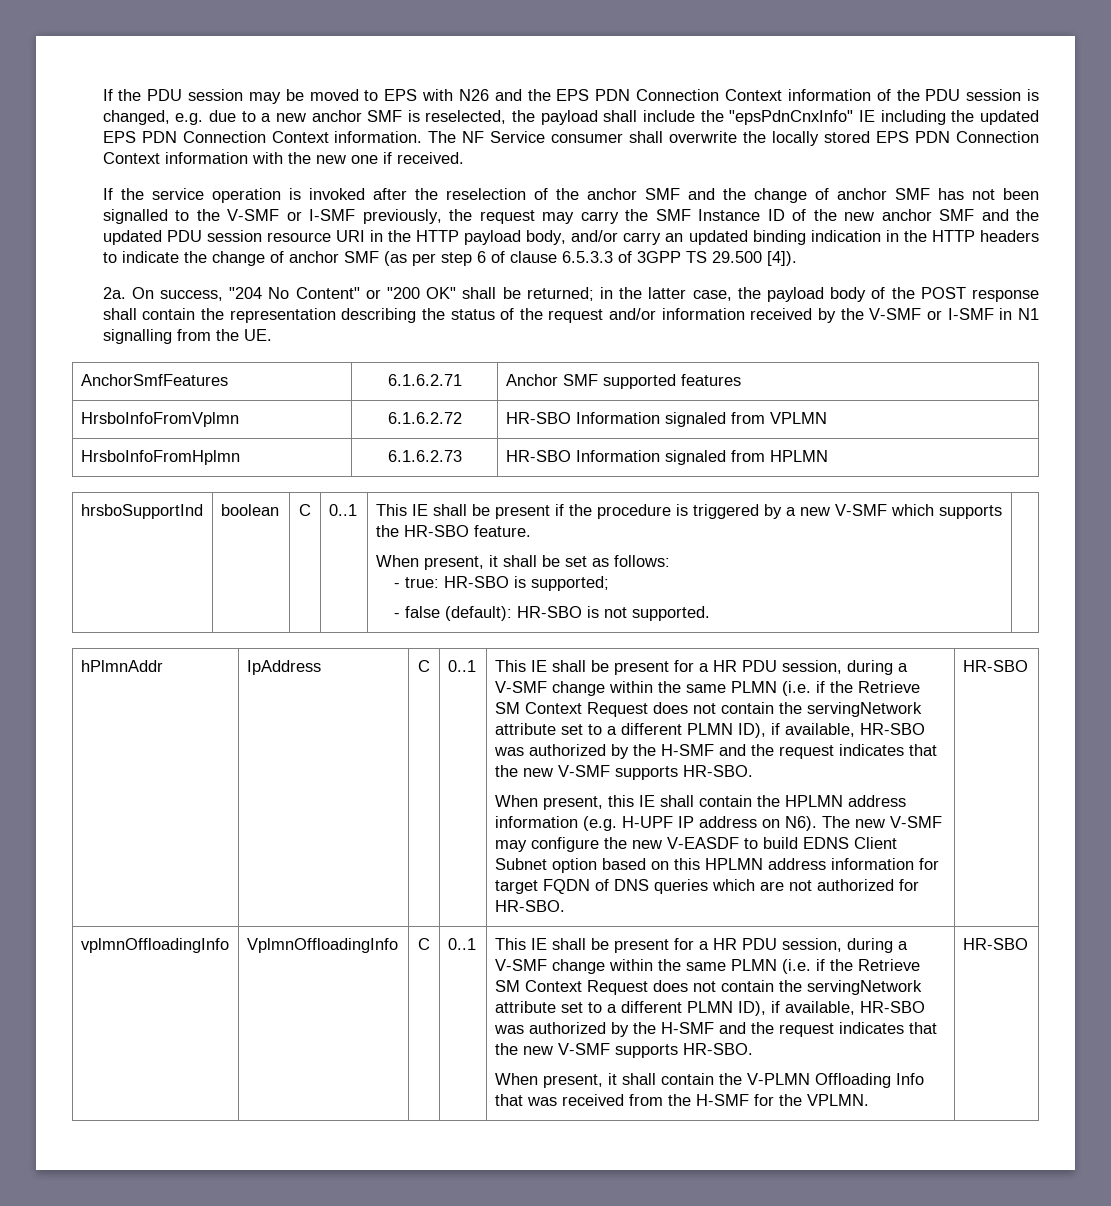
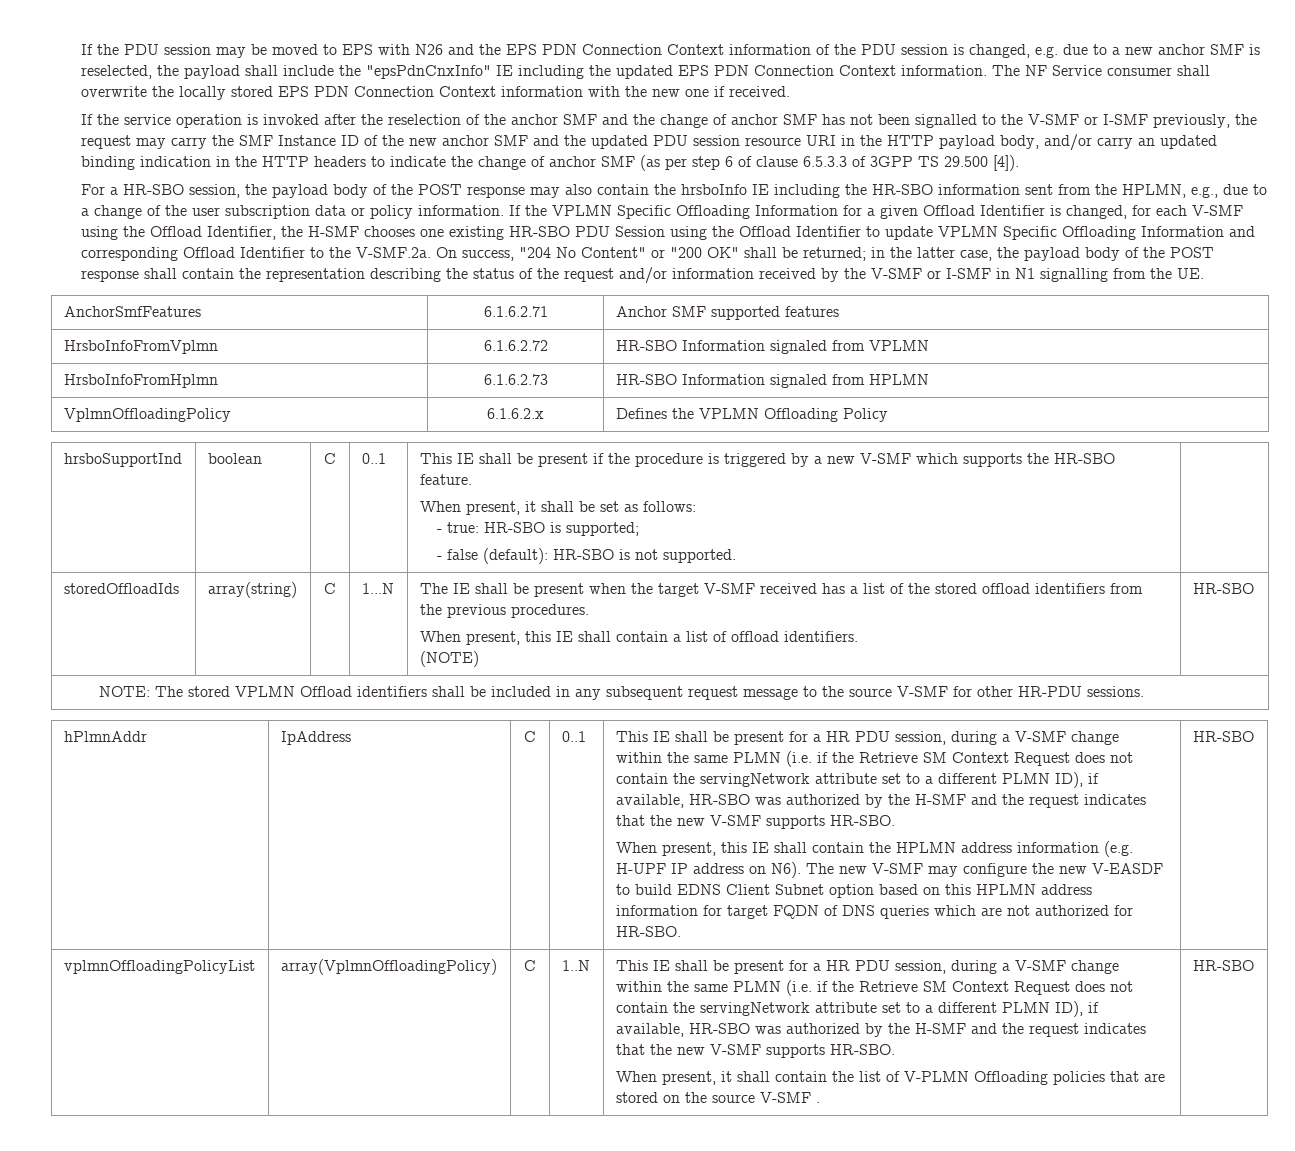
- 2a. On success, "204 No Content" or "200 OK" shall be returned; in the latter case, the payload body of the POST response shall contain the representation describing the status of the request and/or information received by the V-SMF or I-SMF in N1 signalling from the UE.
+ For a HR-SBO session, the payload body of the POST response may also contain the hrsboInfo IE including the HR-SBO information sent from the HPLMN, e.g., due to a change of the user subscription data or policy information. If the VPLMN Specific Offloading Information for a given Offload Identifier is changed, for each V-SMF using the Offload Identifier, the H-SMF chooses one existing HR-SBO PDU Session using the Offload Identifier to update VPLMN Specific Offloading Information and corresponding Offload Identifier to the V-SMF.2a. On success, "204 No Content" or "200 OK" shall be returned; in the latter case, the payload body of the POST response shall contain the representation describing the status of the request and/or information received by the V-SMF or I-SMF in N1 signalling from the UE.
+ VplmnOffloadingPolicy | 6.1.6.2.x | Defines the VPLMN Offloading Policy
+ storedOffloadIds | array(string) | C | 1...N | The IE shall be present when the target V-SMF received has a list of the stored offload identifiers from the previous procedures.
+ When present, this IE shall contain a list of offload identifiers.
+ (NOTE) | HR-SBO
+ NOTE: The stored VPLMN Offload identifiers shall be included in any subsequent request message to the source V-SMF for other HR-PDU sessions.
- vplmnOffloadingInfo | VplmnOffloadingInfo | C | 0..1
+ vplmnOffloadingPolicyList | array(VplmnOffloadingPolicy) | C | 1..N
- When present, it shall contain the V-PLMN Offloading Info that was received from the H-SMF for the VPLMN.
+ When present, it shall contain the list of V-PLMN Offloading policies that are stored on the source V-SMF .

